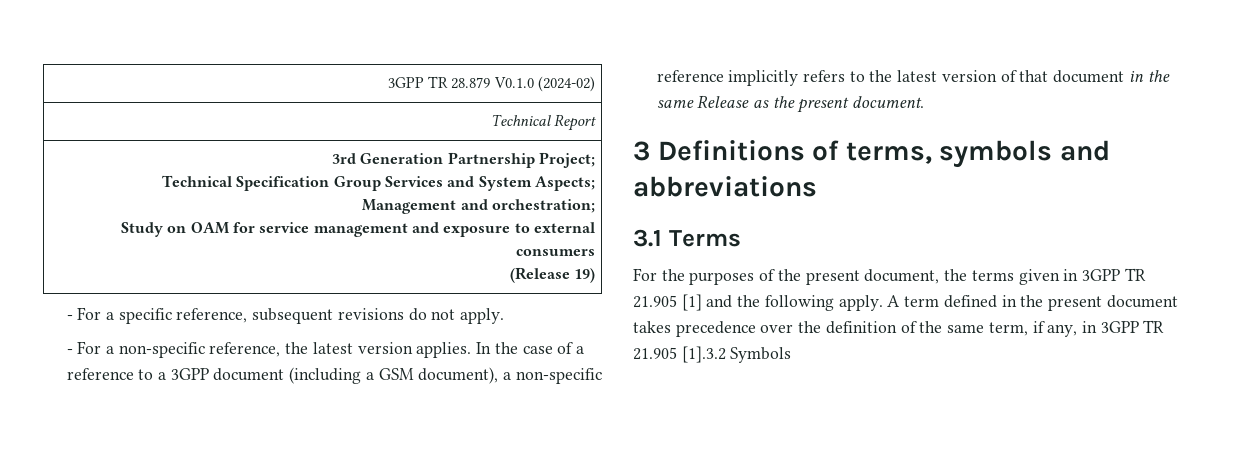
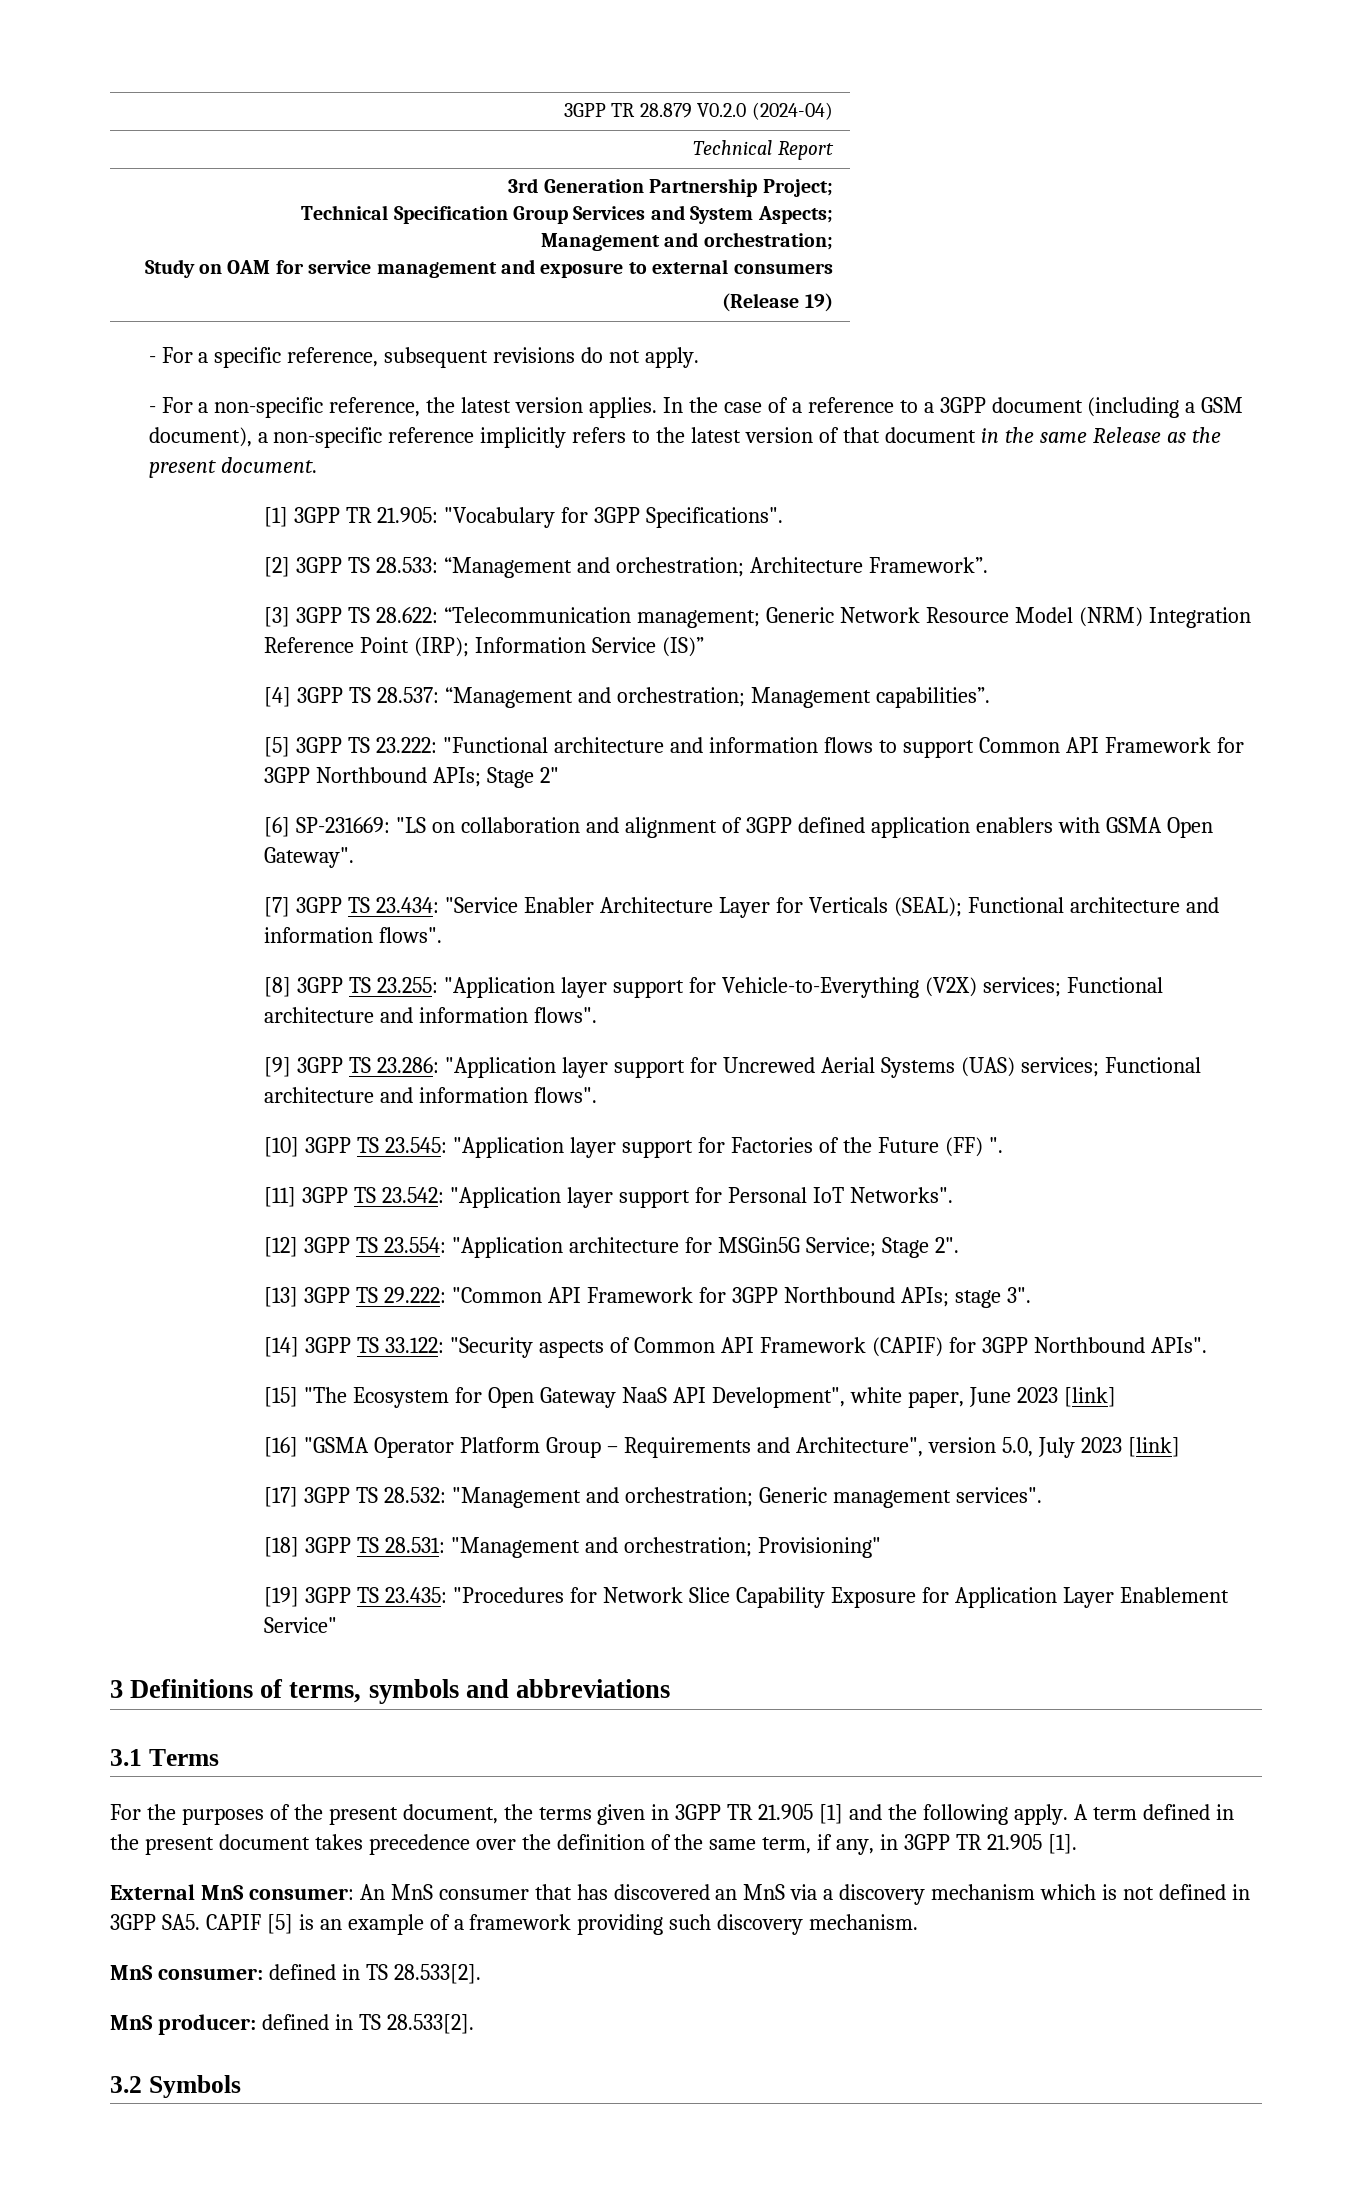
- 3GPP TR 28.879 V0.1.0 (2024-02)
+ 3GPP TR 28.879 V0.2.0 (2024-04)
+ [1] 3GPP TR 21.905: "Vocabulary for 3GPP Specifications".
+ [2] 3GPP TS 28.533: “Management and orchestration; Architecture Framework”.
+ [3] 3GPP TS 28.622: “Telecommunication management; Generic Network Resource Model (NRM) Integration Reference Point (IRP); Information Service (IS)”
+ [4] 3GPP TS 28.537: “Management and orchestration; Management capabilities”.
+ [5] 3GPP TS 23.222: "Functional architecture and information flows to support Common API Framework for 3GPP Northbound APIs; Stage 2"
+ [6] SP-231669: "LS on collaboration and alignment of 3GPP defined application enablers with GSMA Open Gateway".
+ [7] 3GPP TS 23.434: "Service Enabler Architecture Layer for Verticals (SEAL); Functional architecture and information flows".
+ [8] 3GPP TS 23.255: "Application layer support for Vehicle-to-Everything (V2X) services; Functional architecture and information flows".
+ [9] 3GPP TS 23.286: "Application layer support for Uncrewed Aerial Systems (UAS) services; Functional architecture and information flows".
+ [10] 3GPP TS 23.545: "Application layer support for Factories of the Future (FF) ".
+ [11] 3GPP TS 23.542: "Application layer support for Personal IoT Networks".
+ [12] 3GPP TS 23.554: "Application architecture for MSGin5G Service; Stage 2".
+ [13] 3GPP TS 29.222: "Common API Framework for 3GPP Northbound APIs; stage 3".
+ [14] 3GPP TS 33.122: "Security aspects of Common API Framework (CAPIF) for 3GPP Northbound APIs".
+ [15] "The Ecosystem for Open Gateway NaaS API Development", white paper, June 2023 [link]
+ [16] "GSMA Operator Platform Group – Requirements and Architecture", version 5.0, July 2023 [link]
+ [17] 3GPP TS 28.532: "Management and orchestration; Generic management services".
+ [18] 3GPP TS 28.531: "Management and orchestration; Provisioning"
+ [19] 3GPP TS 23.435: "Procedures for Network Slice Capability Exposure for Application Layer Enablement Service"
- A term defined in the present document takes precedence over the definition of the same term, if any, in 3GPP TR 21.905 [1].3.2 Symbols
+ A term defined in the present document takes precedence over the definition of the same term, if any, in 3GPP TR 21.905 [1].
+ External MnS consumer: An MnS consumer that has discovered an MnS via a discovery mechanism which is not defined in 3GPP SA5. CAPIF [5] is an example of a framework providing such discovery mechanism.
+ MnS consumer: defined in TS 28.533[2].
+ MnS producer: defined in TS 28.533[2].
+ 3.2 Symbols

